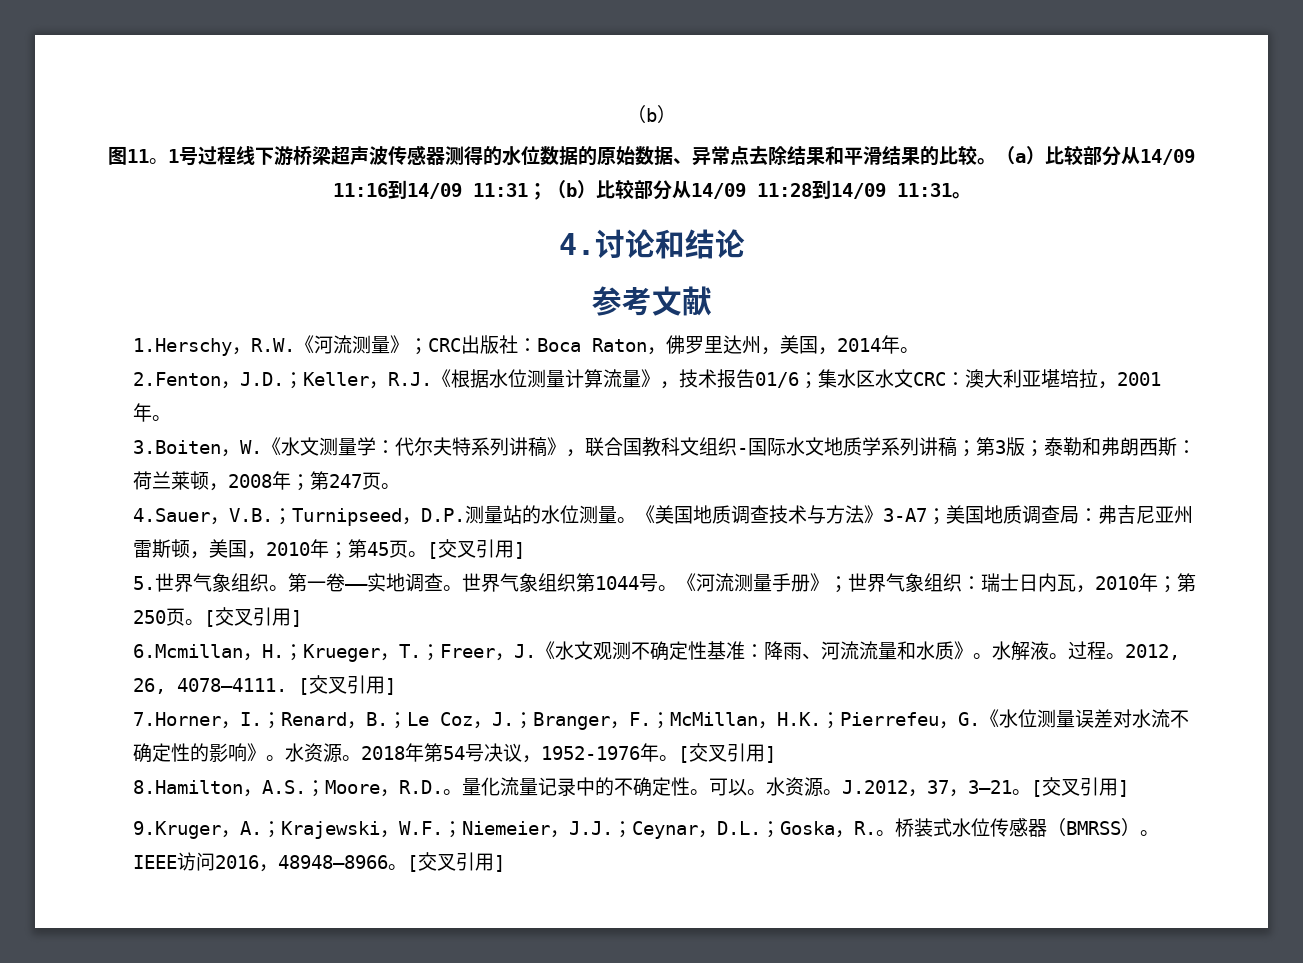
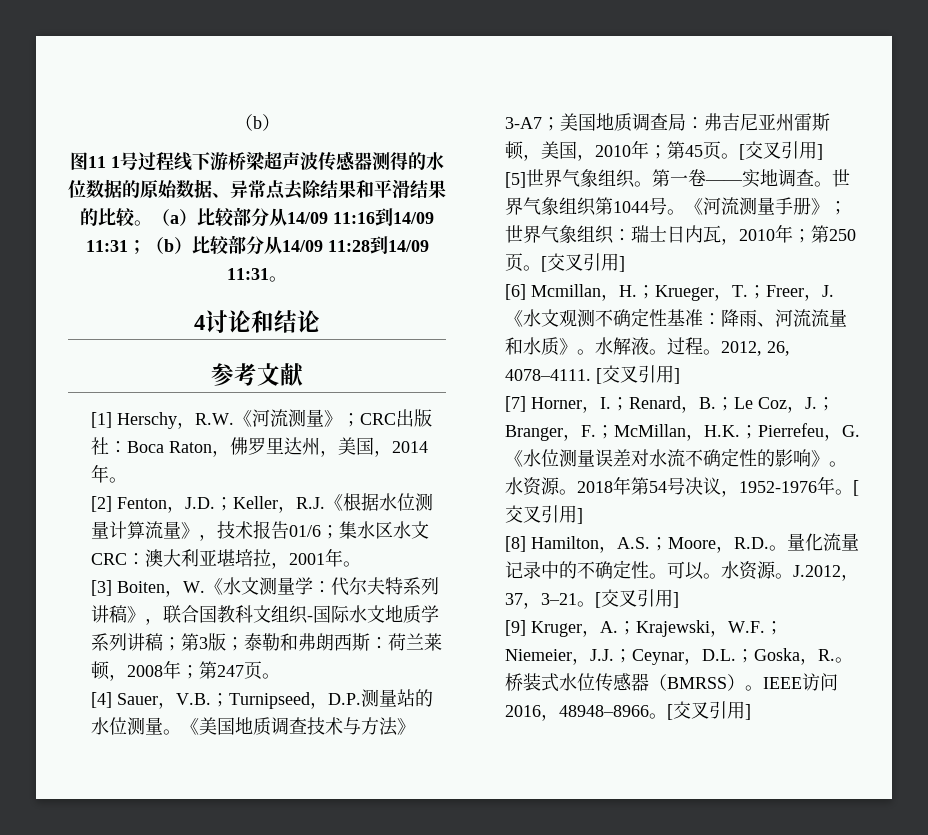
- 图11。1号过程线下游桥梁超声波传感器测得的水位数据的原始数据、异常点去除结果和平滑结果的比较。
+ 图11 1号过程线下游桥梁超声波传感器测得的水位数据的原始数据、异常点去除结果和平滑结果的比较。
- 4.讨论和结论
+ 4讨论和结论
- 1.Herschy，R.W.《河流测量》；CRC出版社：Boca Raton，佛罗里达州，美国，2014年。
+ [1] Herschy，R.W.《河流测量》；CRC出版社：Boca Raton，佛罗里达州，美国，2014年。
- 2.Fenton，J.D.；Keller，R.J.《根据水位测量计算流量》，技术报告01/6；集水区水文CRC：澳大利亚堪培拉，2001年。
+ [2] Fenton，J.D.；Keller，R.J.《根据水位测量计算流量》，技术报告01/6；集水区水文CRC：澳大利亚堪培拉，2001年。
- 3.Boiten，W.《水文测量学：代尔夫特系列讲稿》，联合国教科文组织-国际水文地质学系列讲稿；第3版；泰勒和弗朗西斯：荷兰莱顿，2008年；第247页。
+ [3] Boiten，W.《水文测量学：代尔夫特系列讲稿》，联合国教科文组织-国际水文地质学系列讲稿；第3版；泰勒和弗朗西斯：荷兰莱顿，2008年；第247页。
- 4.Sauer，V.B.；Turnipseed，D.P.测量站的水位测量。
+ [4] Sauer，V.B.；Turnipseed，D.P.测量站的水位测量。
- 5.世界气象组织。
+ [5]世界气象组织。
- 6.Mcmillan，H.；Krueger，T.；Freer，J.《水文观测不确定性基准：降雨、河流流量和水质》。
+ [6] Mcmillan，H.；Krueger，T.；Freer，J.《水文观测不确定性基准：降雨、河流流量和水质》。
- 7.Horner，I.；Renard，B.；Le Coz，J.；Branger，F.；McMillan，H.K.；Pierrefeu，G.《水位测量误差对水流不确定性的影响》。
+ [7] Horner，I.；Renard，B.；Le Coz，J.；Branger，F.；McMillan，H.K.；Pierrefeu，G.《水位测量误差对水流不确定性的影响》。
- 8.Hamilton，A.S.；Moore，R.D.。
+ [8] Hamilton，A.S.；Moore，R.D.。
- 9.Kruger，A.；Krajewski，W.F.；Niemeier，J.J.；Ceynar，D.L.；Goska，R.。
+ [9] Kruger，A.；Krajewski，W.F.；Niemeier，J.J.；Ceynar，D.L.；Goska，R.。

